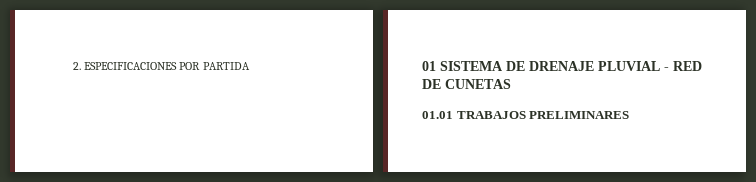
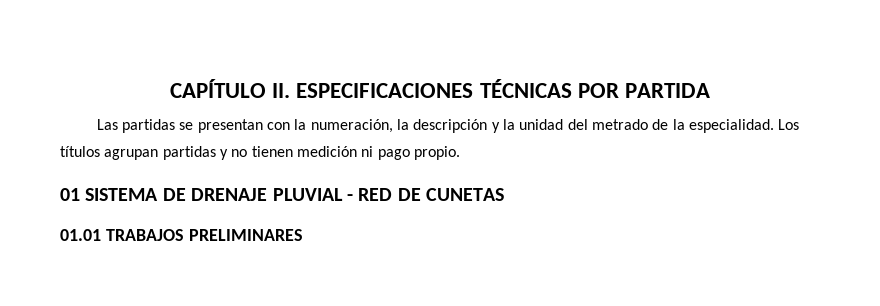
- 2. ESPECIFICACIONES POR PARTIDA
+ CAPÍTULO II. ESPECIFICACIONES TÉCNICAS POR PARTIDA
+ Las partidas se presentan con la numeración, la descripción y la unidad del metrado de la especialidad. Los títulos agrupan partidas y no tienen medición ni pago propio.

